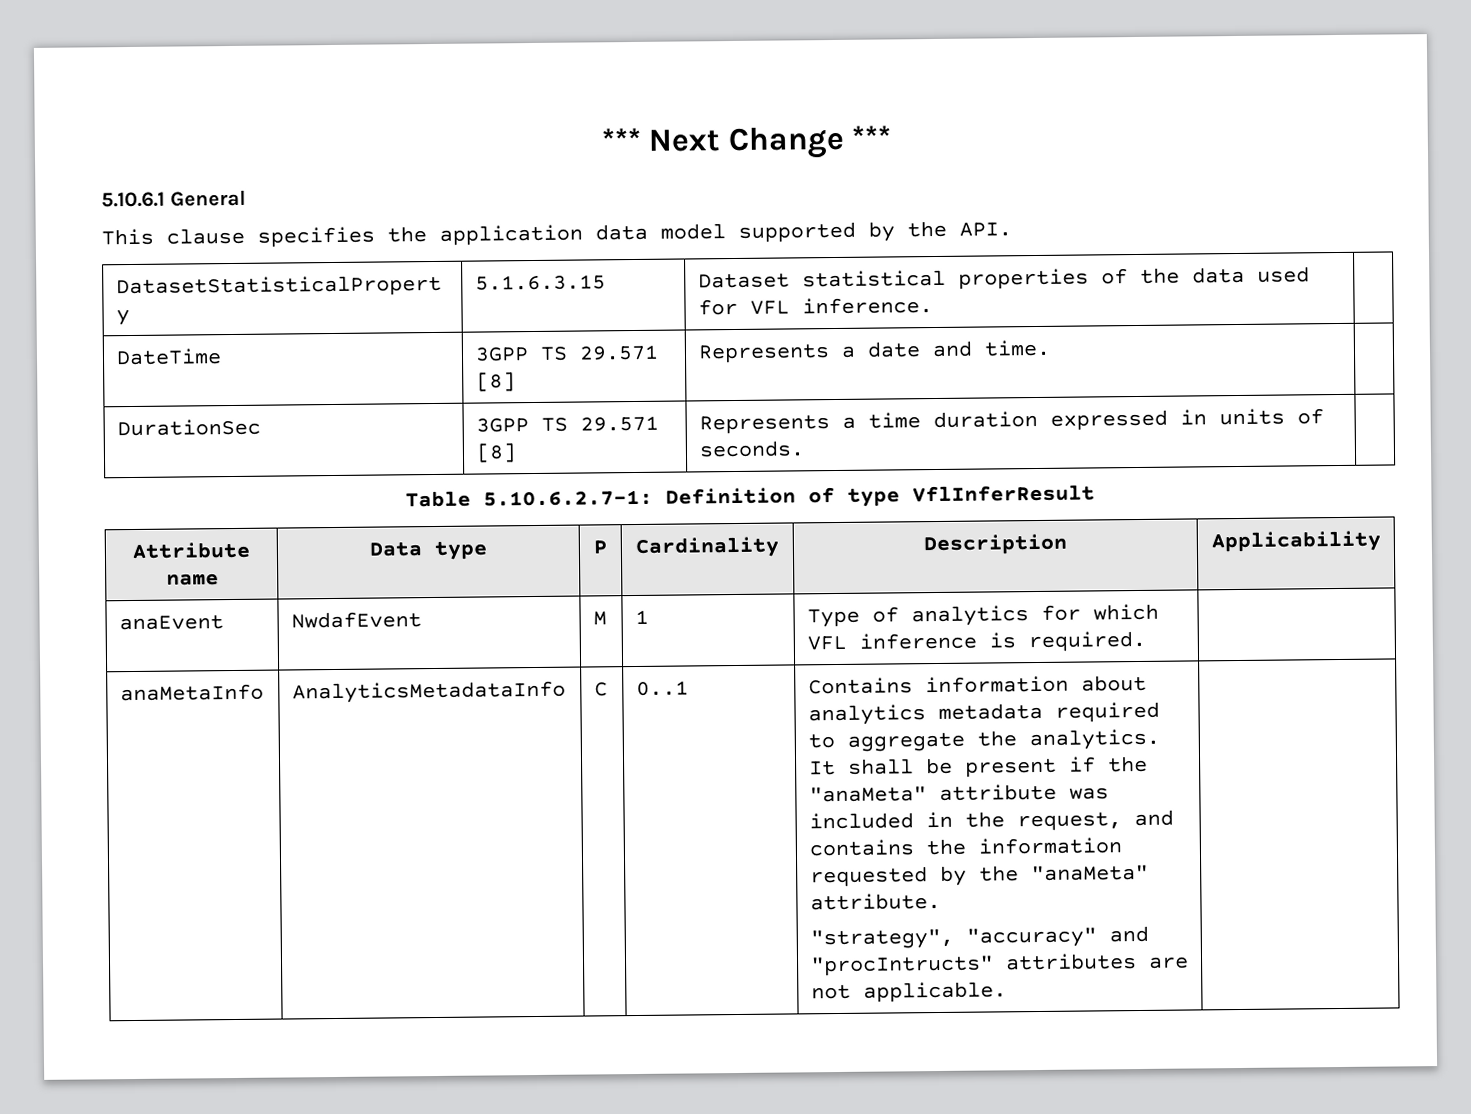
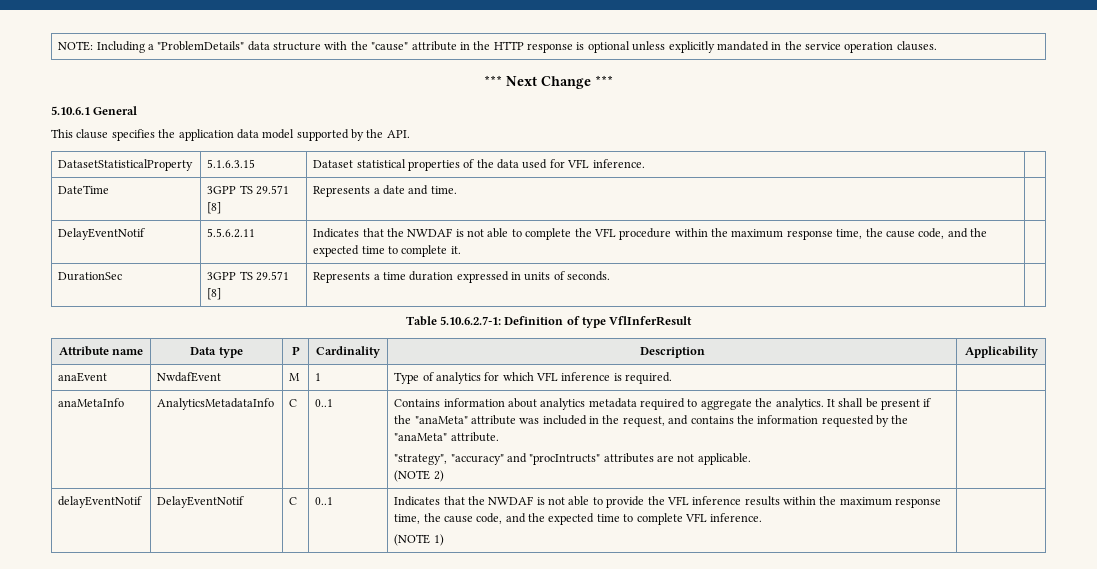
+ NOTE: Including a "ProblemDetails" data structure with the "cause" attribute in the HTTP response is optional unless explicitly mandated in the service operation clauses.
+ DelayEventNotif | 5.5.6.2.11 | Indicates that the NWDAF is not able to complete the VFL procedure within the maximum response time, the cause code, and the expected time to complete it. |
+ (NOTE 2) |
+ delayEventNotif | DelayEventNotif | C | 0..1 | Indicates that the NWDAF is not able to provide the VFL inference results within the maximum response time, the cause code, and the expected time to complete VFL inference.
+ (NOTE 1) |

